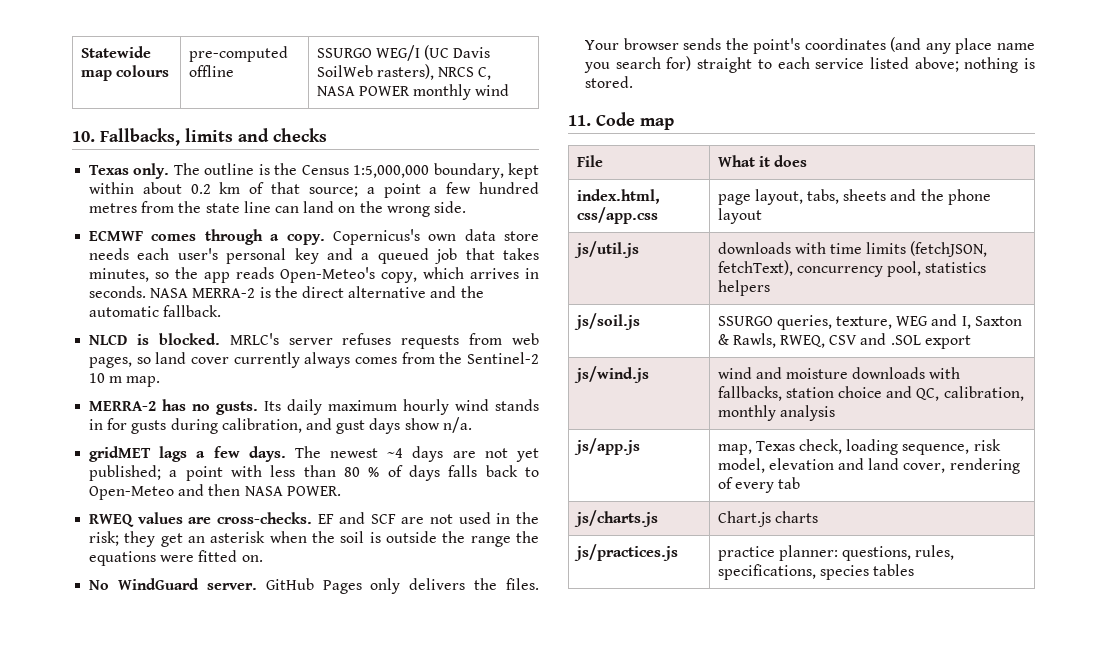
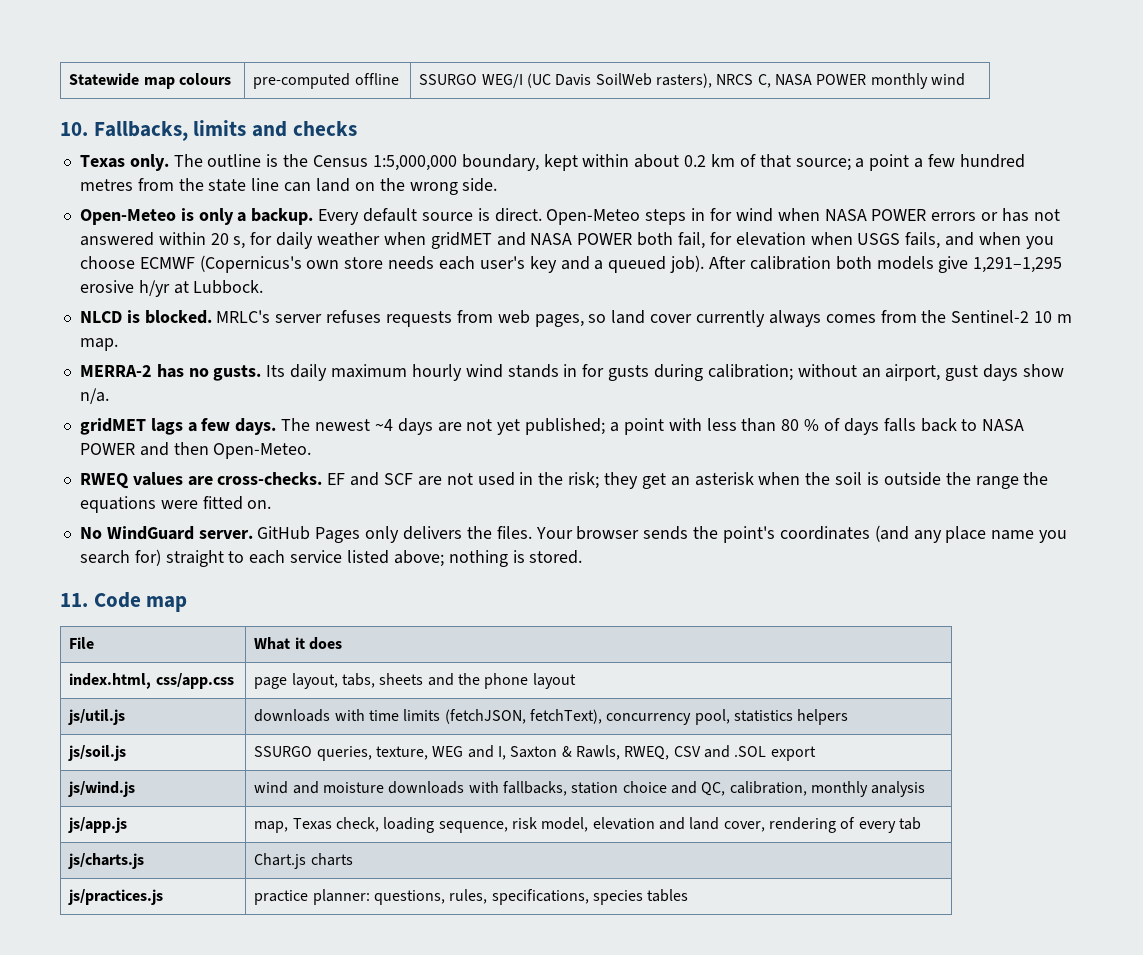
- ECMWF comes through a copy. Copernicus's own data store needs each user's personal key and a queued job that takes minutes, so the app reads Open-Meteo's copy, which arrives in seconds. NASA MERRA-2 is the direct alternative and the automatic fallback.
+ Open-Meteo is only a backup. Every default source is direct. Open-Meteo steps in for wind when NASA POWER errors or has not answered within 20 s, for daily weather when gridMET and NASA POWER both fail, for elevation when USGS fails, and when you choose ECMWF (Copernicus's own store needs each user's key and a queued job). After calibration both models give 1,291–1,295 erosive h/yr at Lubbock.
- Its daily maximum hourly wind stands in for gusts during calibration, and gust days show n/a.
+ Its daily maximum hourly wind stands in for gusts during calibration; without an airport, gust days show n/a.
- The newest ~4 days are not yet published; a point with less than 80 % of days falls back to Open-Meteo and then NASA POWER.
+ The newest ~4 days are not yet published; a point with less than 80 % of days falls back to NASA POWER and then Open-Meteo.

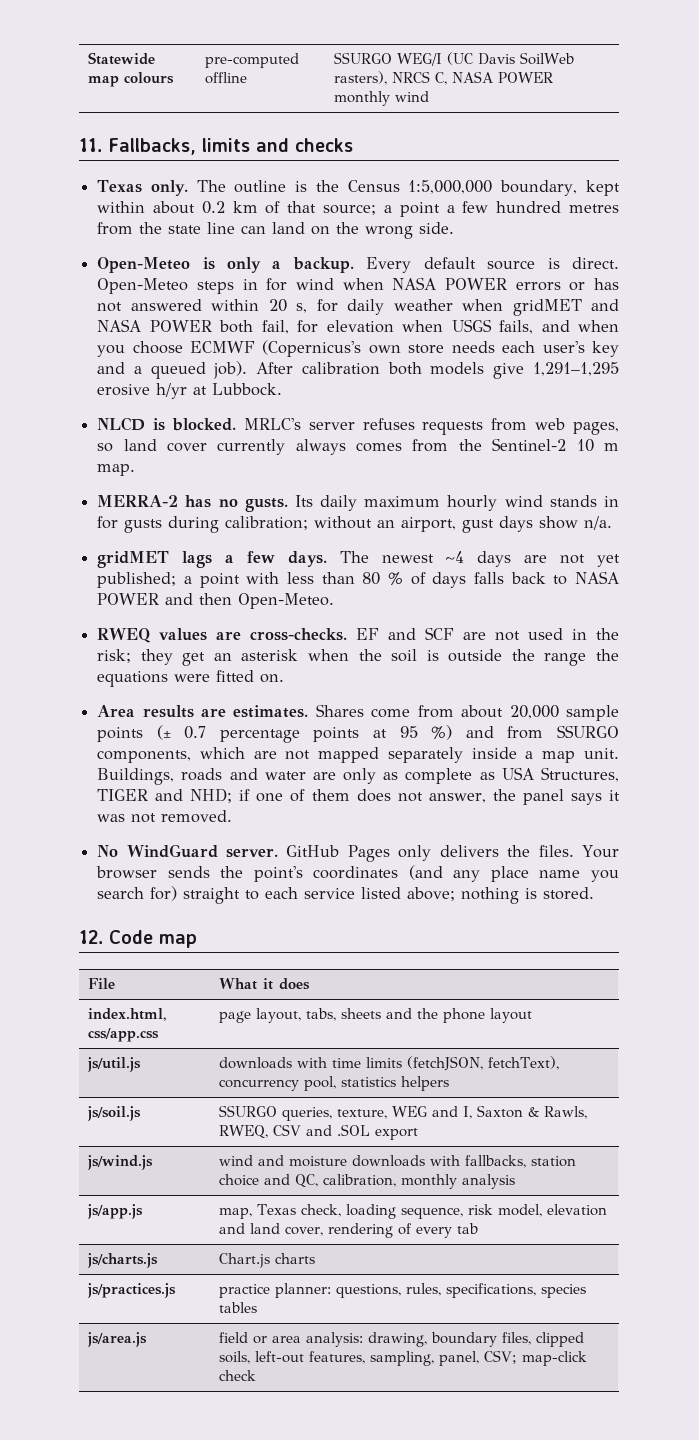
- 10. Fallbacks, limits and checks
+ 11. Fallbacks, limits and checks
+ Area results are estimates. Shares come from about 20,000 sample points (± 0.7 percentage points at 95 %) and from SSURGO components, which are not mapped separately inside a map unit. Buildings, roads and water are only as complete as USA Structures, TIGER and NHD; if one of them does not answer, the panel says it was not removed.
- 11. Code map
+ 12. Code map
+ js/area.js | field or area analysis: drawing, boundary files, clipped soils, left-out features, sampling, panel, CSV; map-click check

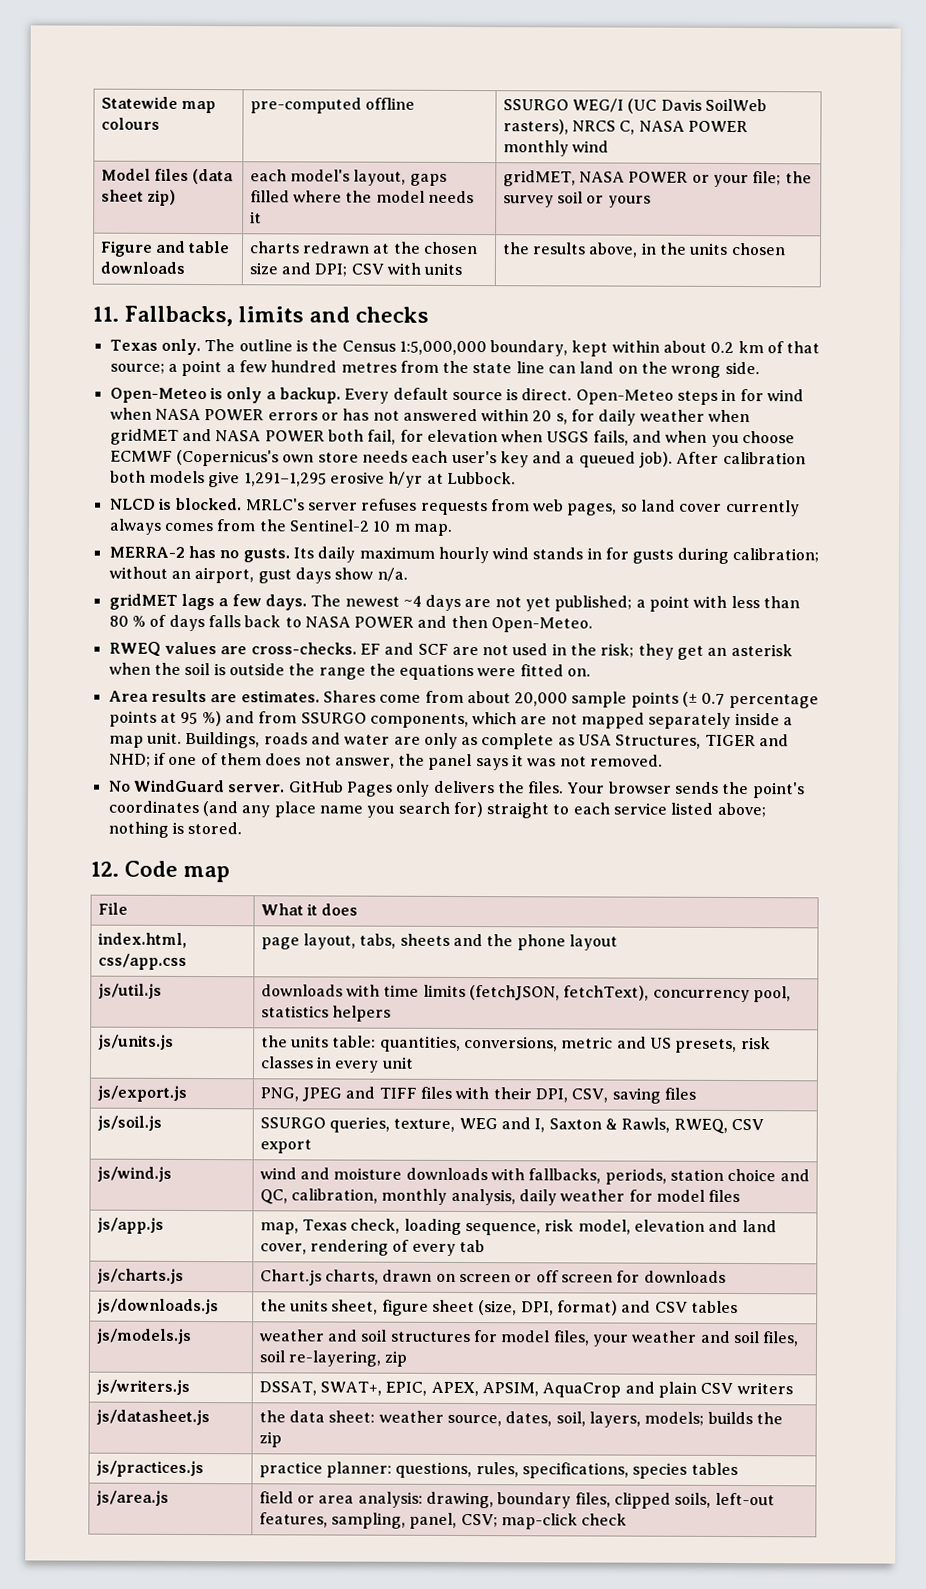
+ Model files (data sheet zip) | each model's layout, gaps filled where the model needs it | gridMET, NASA POWER or your file; the survey soil or yours
+ Figure and table downloads | charts redrawn at the chosen size and DPI; CSV with units | the results above, in the units chosen
+ js/units.js | the units table: quantities, conversions, metric and US presets, risk classes in every unit
+ js/export.js | PNG, JPEG and TIFF files with their DPI, CSV, saving files
- js/soil.js | SSURGO queries, texture, WEG and I, Saxton & Rawls, RWEQ, CSV and .SOL export
+ js/soil.js | SSURGO queries, texture, WEG and I, Saxton & Rawls, RWEQ, CSV export
- js/wind.js | wind and moisture downloads with fallbacks, station choice and QC, calibration, monthly analysis
+ js/wind.js | wind and moisture downloads with fallbacks, periods, station choice and QC, calibration, monthly analysis, daily weather for model files
- js/charts.js | Chart.js charts
+ js/charts.js | Chart.js charts, drawn on screen or off screen for downloads
+ js/downloads.js | the units sheet, figure sheet (size, DPI, format) and CSV tables
+ js/models.js | weather and soil structures for model files, your weather and soil files, soil re-layering, zip
+ js/writers.js | DSSAT, SWAT+, EPIC, APEX, APSIM, AquaCrop and plain CSV writers
+ js/datasheet.js | the data sheet: weather source, dates, soil, layers, models; builds the zip

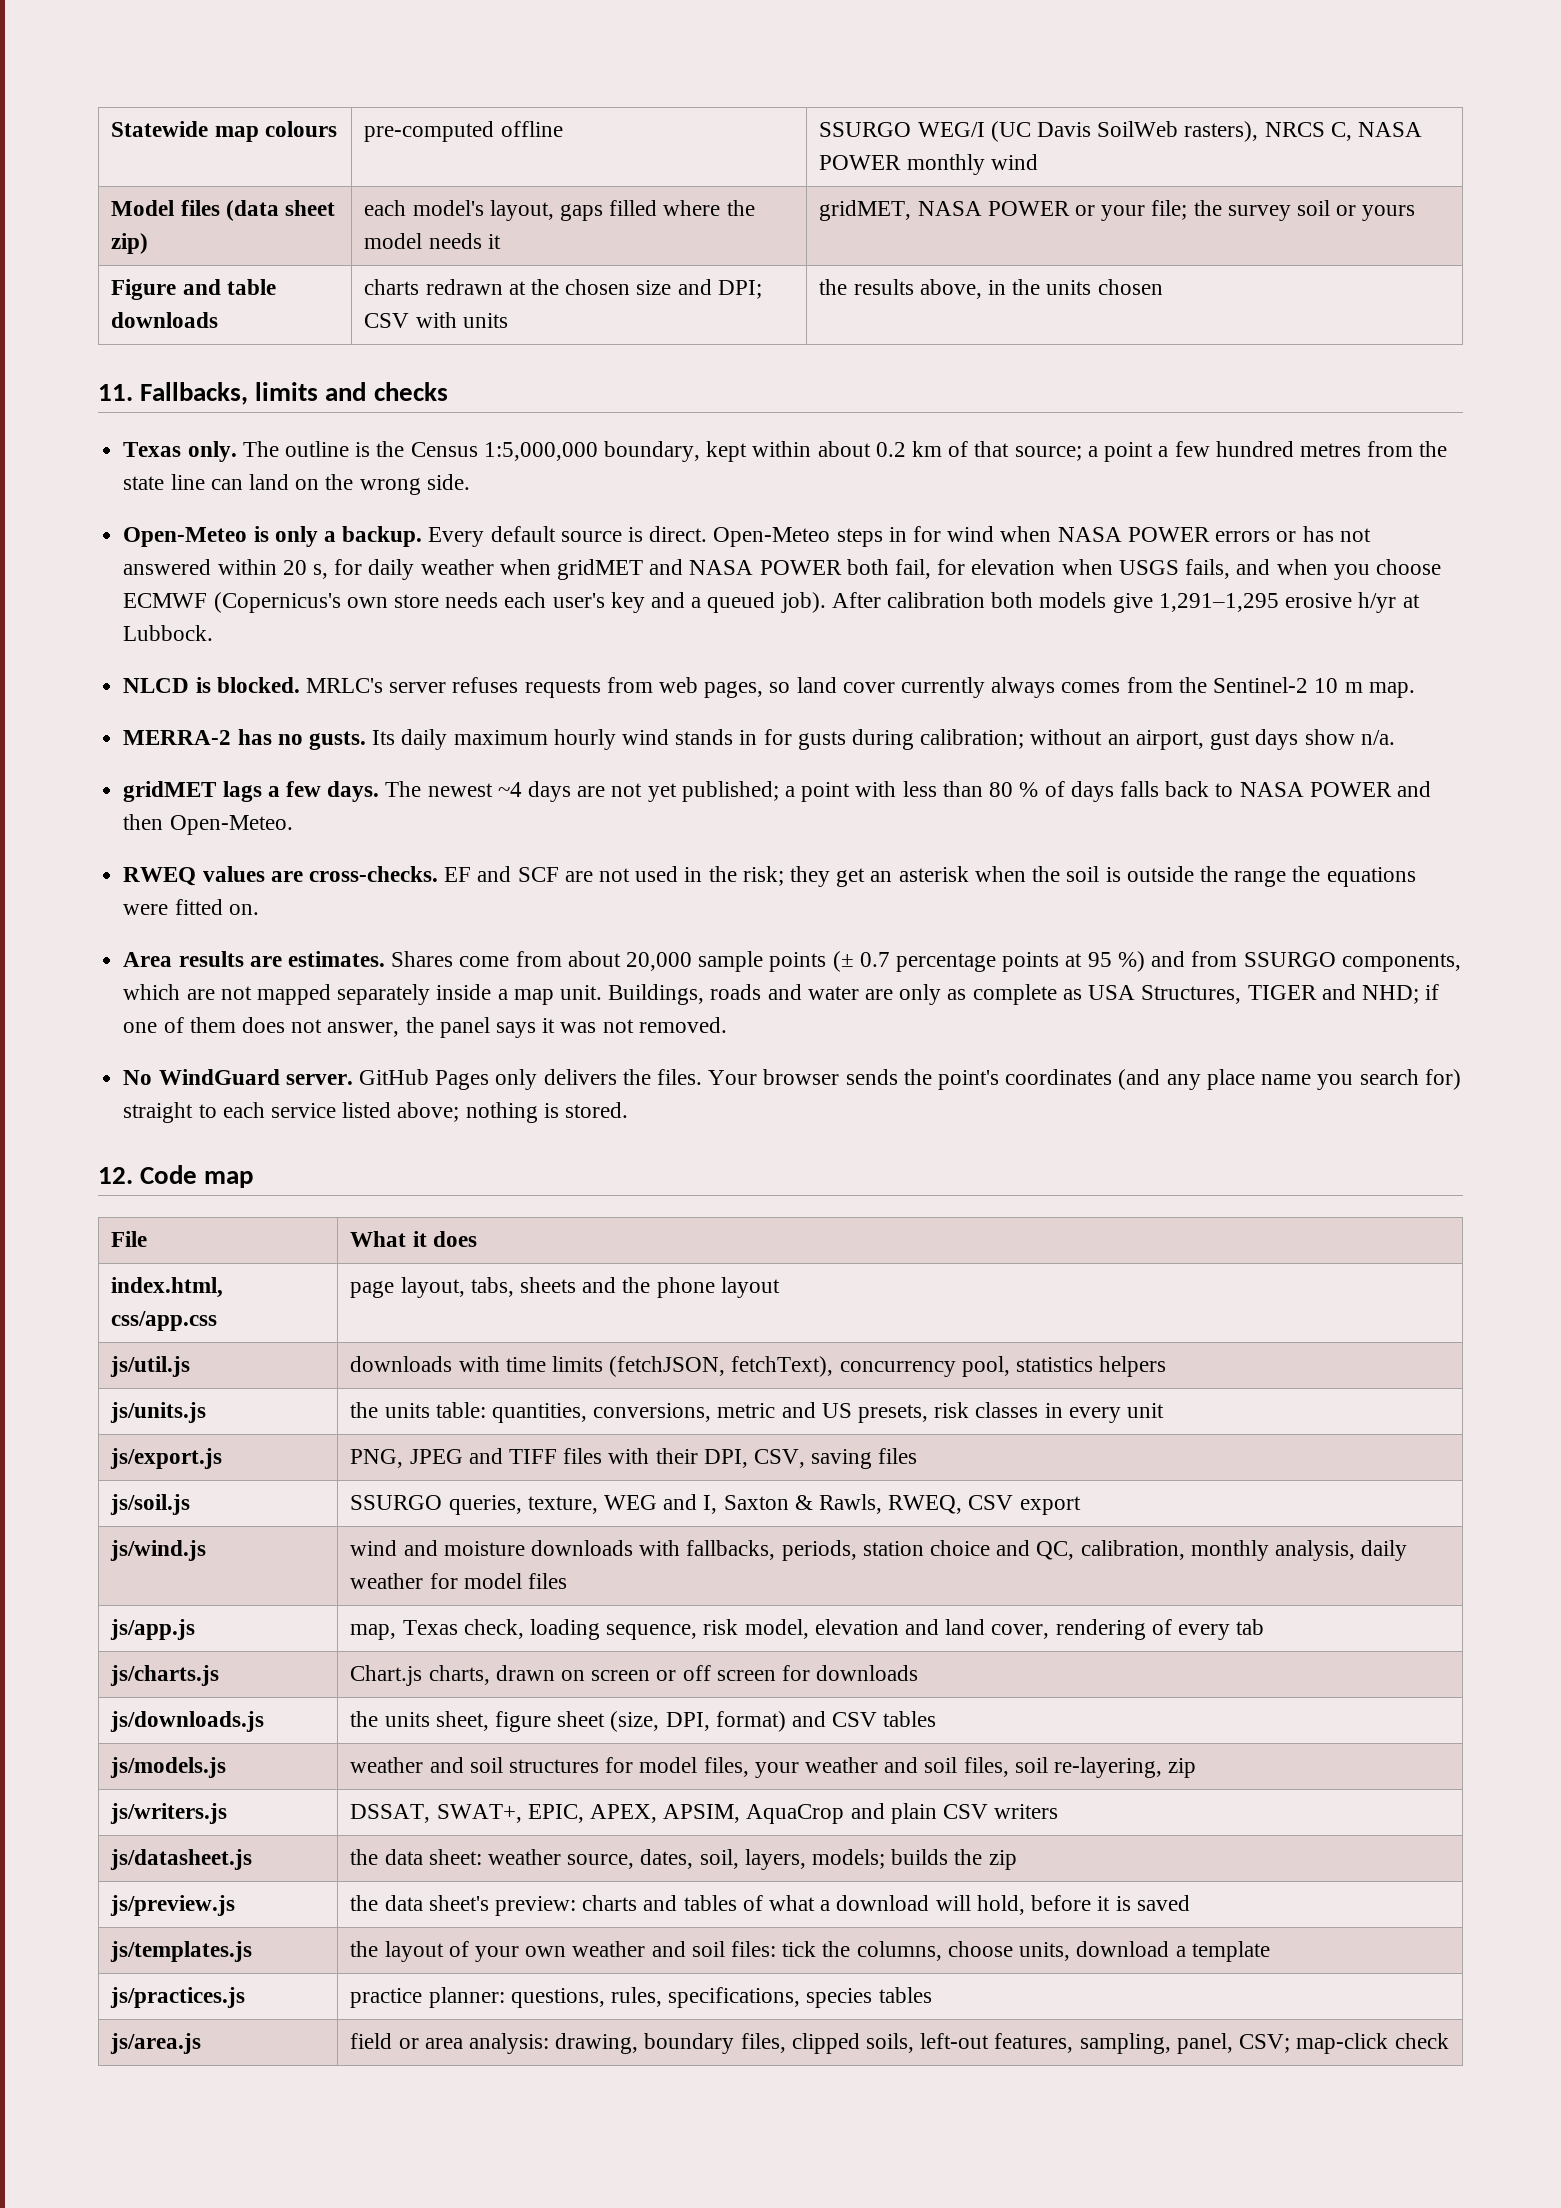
+ js/preview.js | the data sheet's preview: charts and tables of what a download will hold, before it is saved
+ js/templates.js | the layout of your own weather and soil files: tick the columns, choose units, download a template

